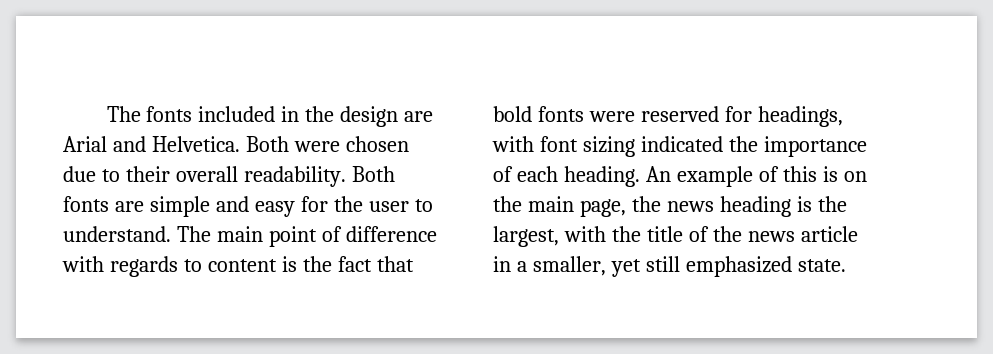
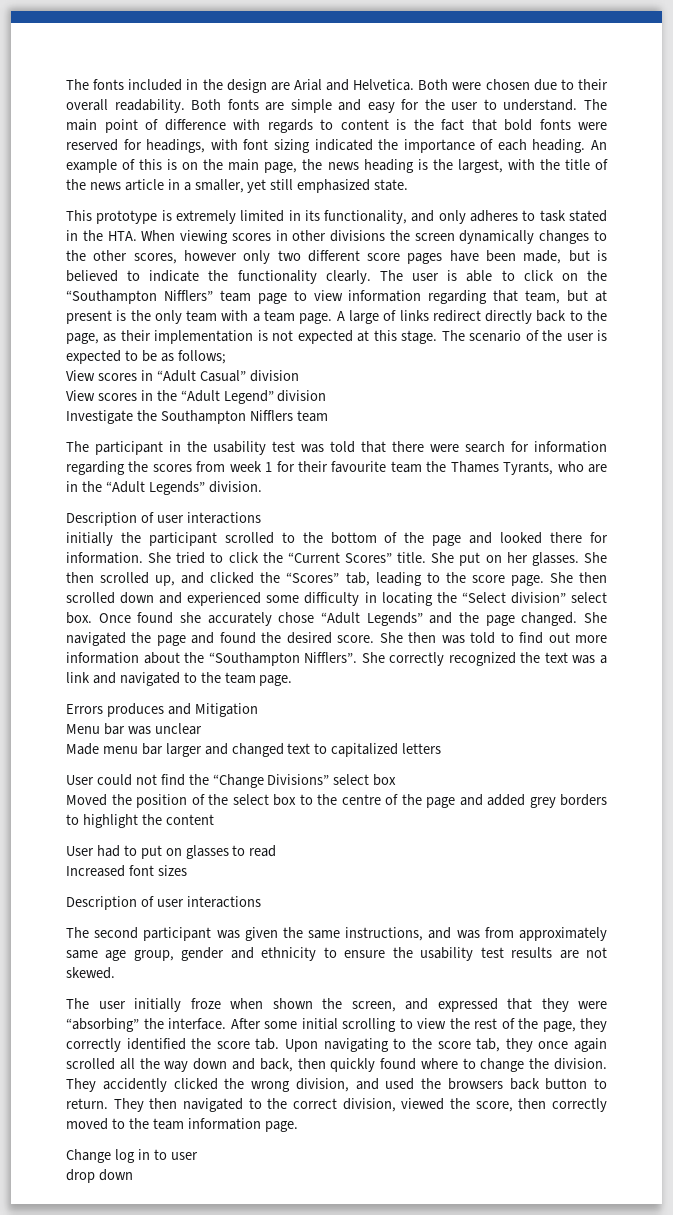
+ This prototype is extremely limited in its functionality, and only adheres to task stated in the HTA. When viewing scores in other divisions the screen dynamically changes to the other scores, however only two different score pages have been made, but is believed to indicate the functionality clearly. The user is able to click on the “Southampton Nifflers” team page to view information regarding that team, but at present is the only team with a team page. A large of links redirect directly back to the page, as their implementation is not expected at this stage. The scenario of the user is expected to be as follows;
+ View scores in “Adult Casual” division
+ View scores in the “Adult Legend” division
+ Investigate the Southampton Nifflers team
+ The participant in the usability test was told that there were search for information regarding the scores from week 1 for their favourite team the Thames Tyrants, who are in the “Adult Legends” division.
+ Description of user interactions
+ initially the participant scrolled to the bottom of the page and looked there for information. She tried to click the “Current Scores” title. She put on her glasses. She then scrolled up, and clicked the “Scores” tab, leading to the score page. She then scrolled down and experienced some difficulty in locating the “Select division” select box. Once found she accurately chose “Adult Legends” and the page changed. She navigated the page and found the desired score. She then was told to find out more information about the “Southampton Nifflers”. She correctly recognized the text was a link and navigated to the team page.
+ Errors produces and Mitigation
+ Menu bar was unclear
+ Made menu bar larger and changed text to capitalized letters
+ User could not find the “Change Divisions” select box
+ Moved the position of the select box to the centre of the page and added grey borders to highlight the content
+ User had to put on glasses to read
+ Increased font sizes
+ Description of user interactions
+ The second participant was given the same instructions, and was from approximately same age group, gender and ethnicity to ensure the usability test results are not skewed.
+ The user initially froze when shown the screen, and expressed that they were “absorbing” the interface. After some initial scrolling to view the rest of the page, they correctly identified the score tab. Upon navigating to the score tab, they once again scrolled all the way down and back, then quickly found where to change the division. They accidently clicked the wrong division, and used the browsers back button to return. They then navigated to the correct division, viewed the score, then correctly moved to the team information page.
+ Change log in to user
+ drop down

